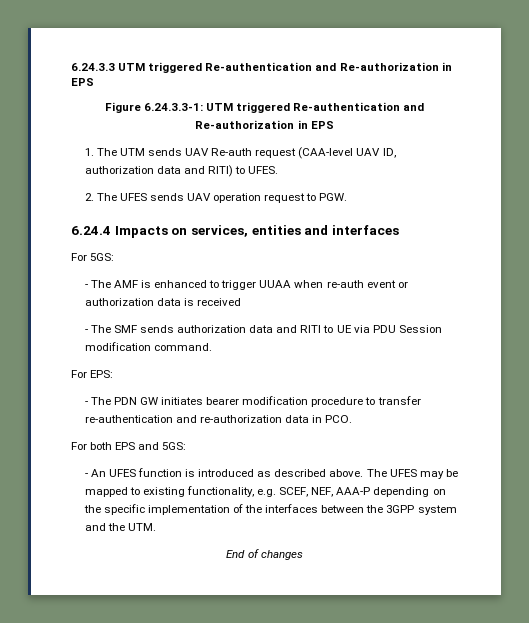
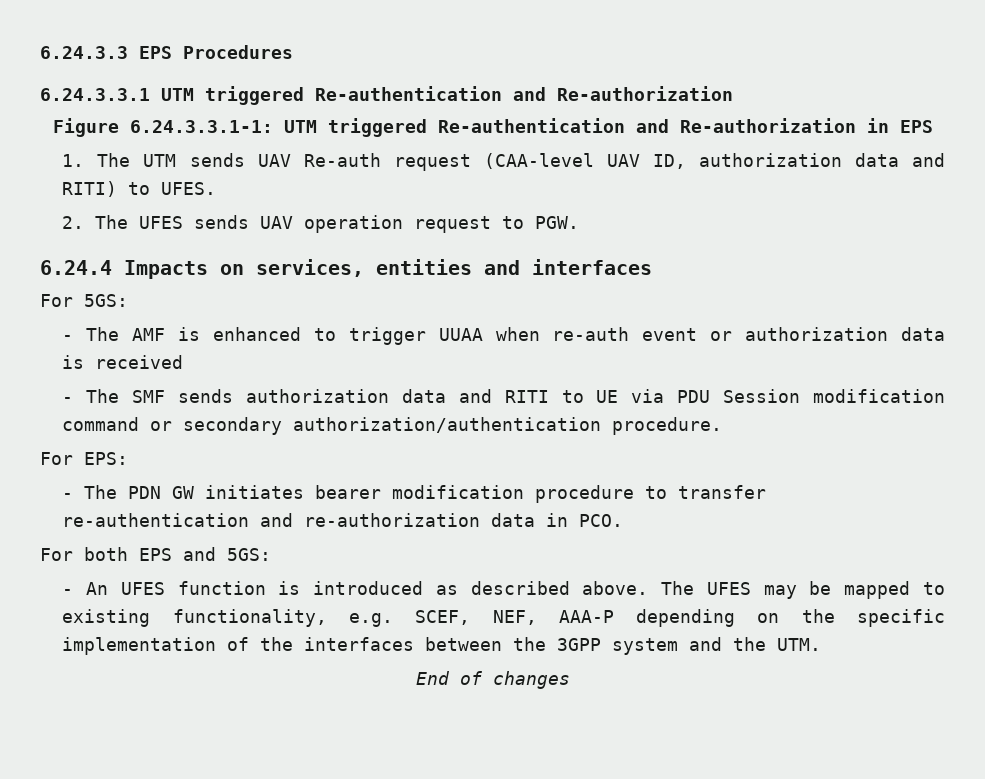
- 6.24.3.3 UTM triggered Re-authentication and Re-authorization in EPS
+ 6.24.3.3 EPS Procedures
+ 6.24.3.3.1 UTM triggered Re-authentication and Re-authorization
- Figure 6.24.3.3-1: UTM triggered Re-authentication and Re-authorization in EPS
+ Figure 6.24.3.3.1-1: UTM triggered Re-authentication and Re-authorization in EPS
- - The SMF sends authorization data and RITI to UE via PDU Session modification command.
+ - The SMF sends authorization data and RITI to UE via PDU Session modification command or secondary authorization/authentication procedure.

